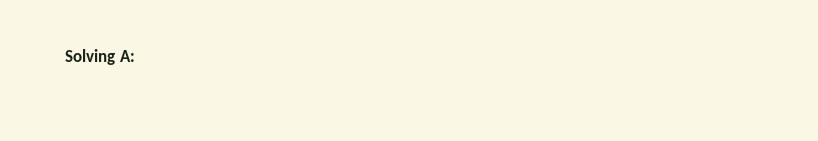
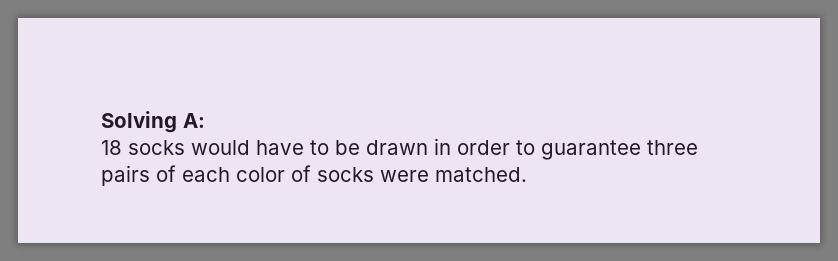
+ 18 socks would have to be drawn in order to guarantee three pairs of each color of socks were matched.

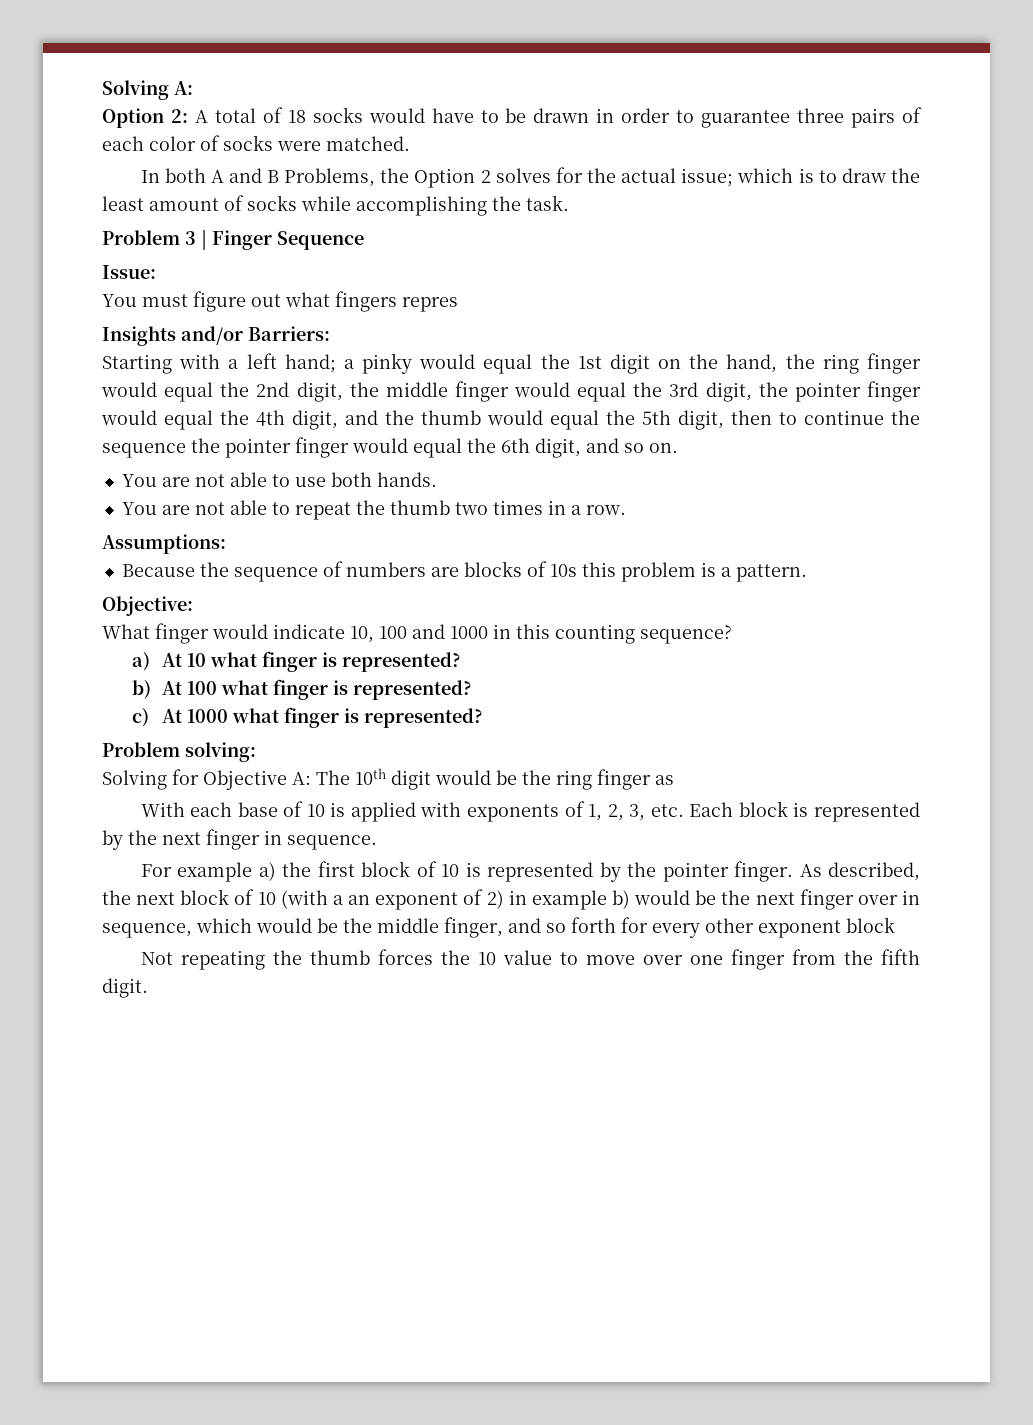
- 18 socks would have to be drawn in order to guarantee three pairs of each color of socks were matched.
+ Option 2: A total of 18 socks would have to be drawn in order to guarantee three pairs of each color of socks were matched.
+ In both A and B Problems, the Option 2 solves for the actual issue; which is to draw the least amount of socks while accomplishing the task.
+ Problem 3 | Finger Sequence
+ Issue:
+ You must figure out what fingers repres
+ Insights and/or Barriers:
+ Starting with a left hand; a pinky would equal the 1st digit on the hand, the ring finger would equal the 2nd digit, the middle finger would equal the 3rd digit, the pointer finger would equal the 4th digit, and the thumb would equal the 5th digit, then to continue the sequence the pointer finger would equal the 6th digit, and so on.
+ You are not able to use both hands.
+ You are not able to repeat the thumb two times in a row.
+ Assumptions:
+ Because the sequence of numbers are blocks of 10s this problem is a pattern.
+ Objective:
+ What finger would indicate 10, 100 and 1000 in this counting sequence?
+ a) At 10 what finger is represented?
+ b) At 100 what finger is represented?
+ c) At 1000 what finger is represented?
+ Problem solving:
+ Solving for Objective A: The 10th digit would be the ring finger as
+ With each base of 10 is applied with exponents of 1, 2, 3, etc. Each block is represented by the next finger in sequence.
+ For example a) the first block of 10 is represented by the pointer finger. As described, the next block of 10 (with a an exponent of 2) in example b) would be the next finger over in sequence, which would be the middle finger, and so forth for every other exponent block
+ Not repeating the thumb forces the 10 value to move over one finger from the fifth digit.

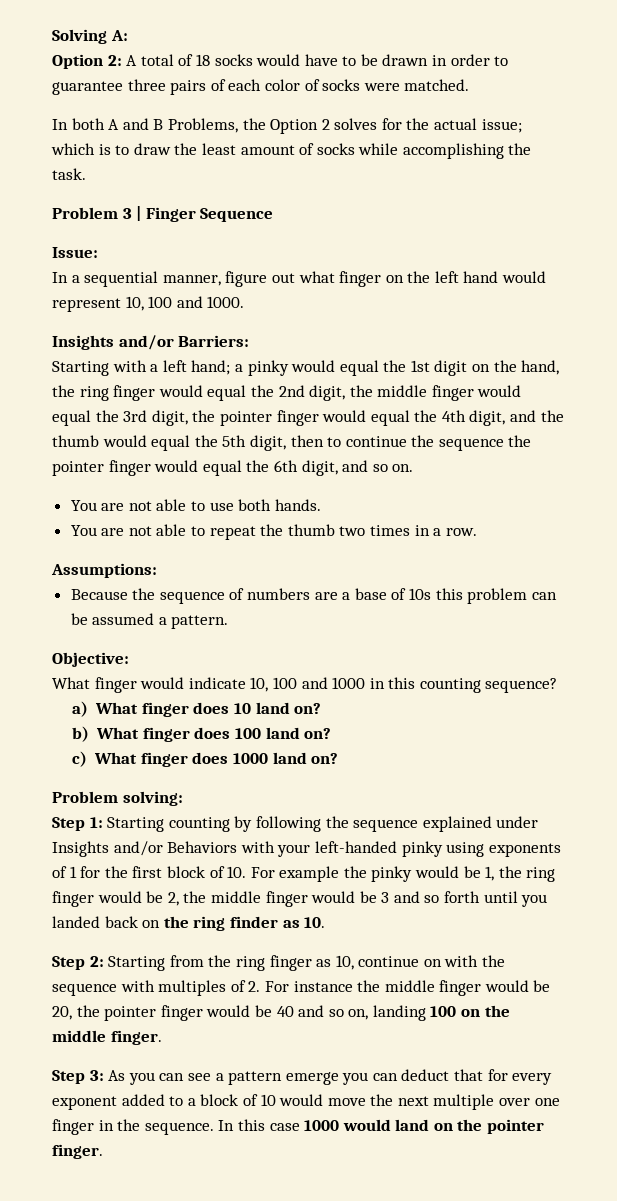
- You must figure out what fingers repres
+ In a sequential manner, figure out what finger on the left hand would represent 10, 100 and 1000.
- Because the sequence of numbers are blocks of 10s this problem is a pattern.
+ Because the sequence of numbers are a base of 10s this problem can be assumed a pattern.
- a) At 10 what finger is represented?
- b) At 100 what finger is represented?
- c) At 1000 what finger is represented?
+ a) What finger does 10 land on?
+ b) What finger does 100 land on?
+ c) What finger does 1000 land on?
  Problem solving:
- Solving for Objective A: The 10th digit would be the ring finger as
- With each base of 10 is applied with exponents of 1, 2, 3, etc. Each block is represented by the next finger in sequence.
- For example a) the first block of 10 is represented by the pointer finger. As described, the next block of 10 (with a an exponent of 2) in example b) would be the next finger over in sequence, which would be the middle finger, and so forth for every other exponent block
- Not repeating the thumb forces the 10 value to move over one finger from the fifth digit.
+ Step 1: Starting counting by following the sequence explained under Insights and/or Behaviors with your left-handed pinky using exponents of 1 for the first block of 10. For example the pinky would be 1, the ring finger would be 2, the middle finger would be 3 and so forth until you landed back on the ring finder as 10.
+ Step 2: Starting from the ring finger as 10, continue on with the sequence with multiples of 2. For instance the middle finger would be 20, the pointer finger would be 40 and so on, landing 100 on the middle finger.
+ Step 3: As you can see a pattern emerge you can deduct that for every exponent added to a block of 10 would move the next multiple over one finger in the sequence. In this case 1000 would land on the pointer finger.

